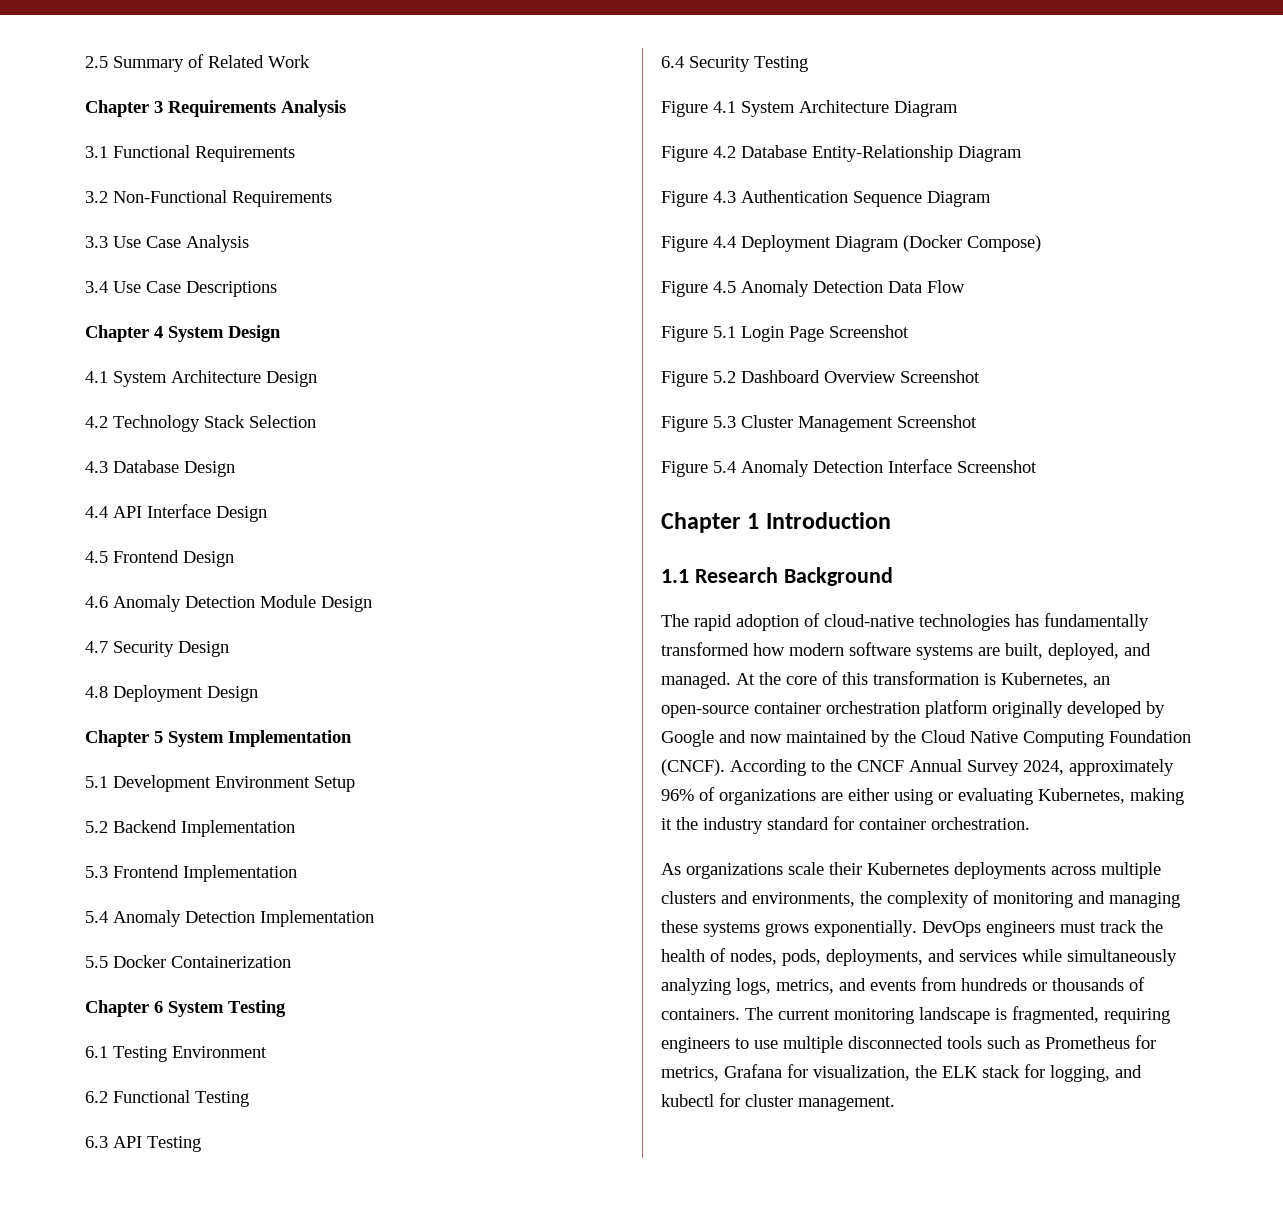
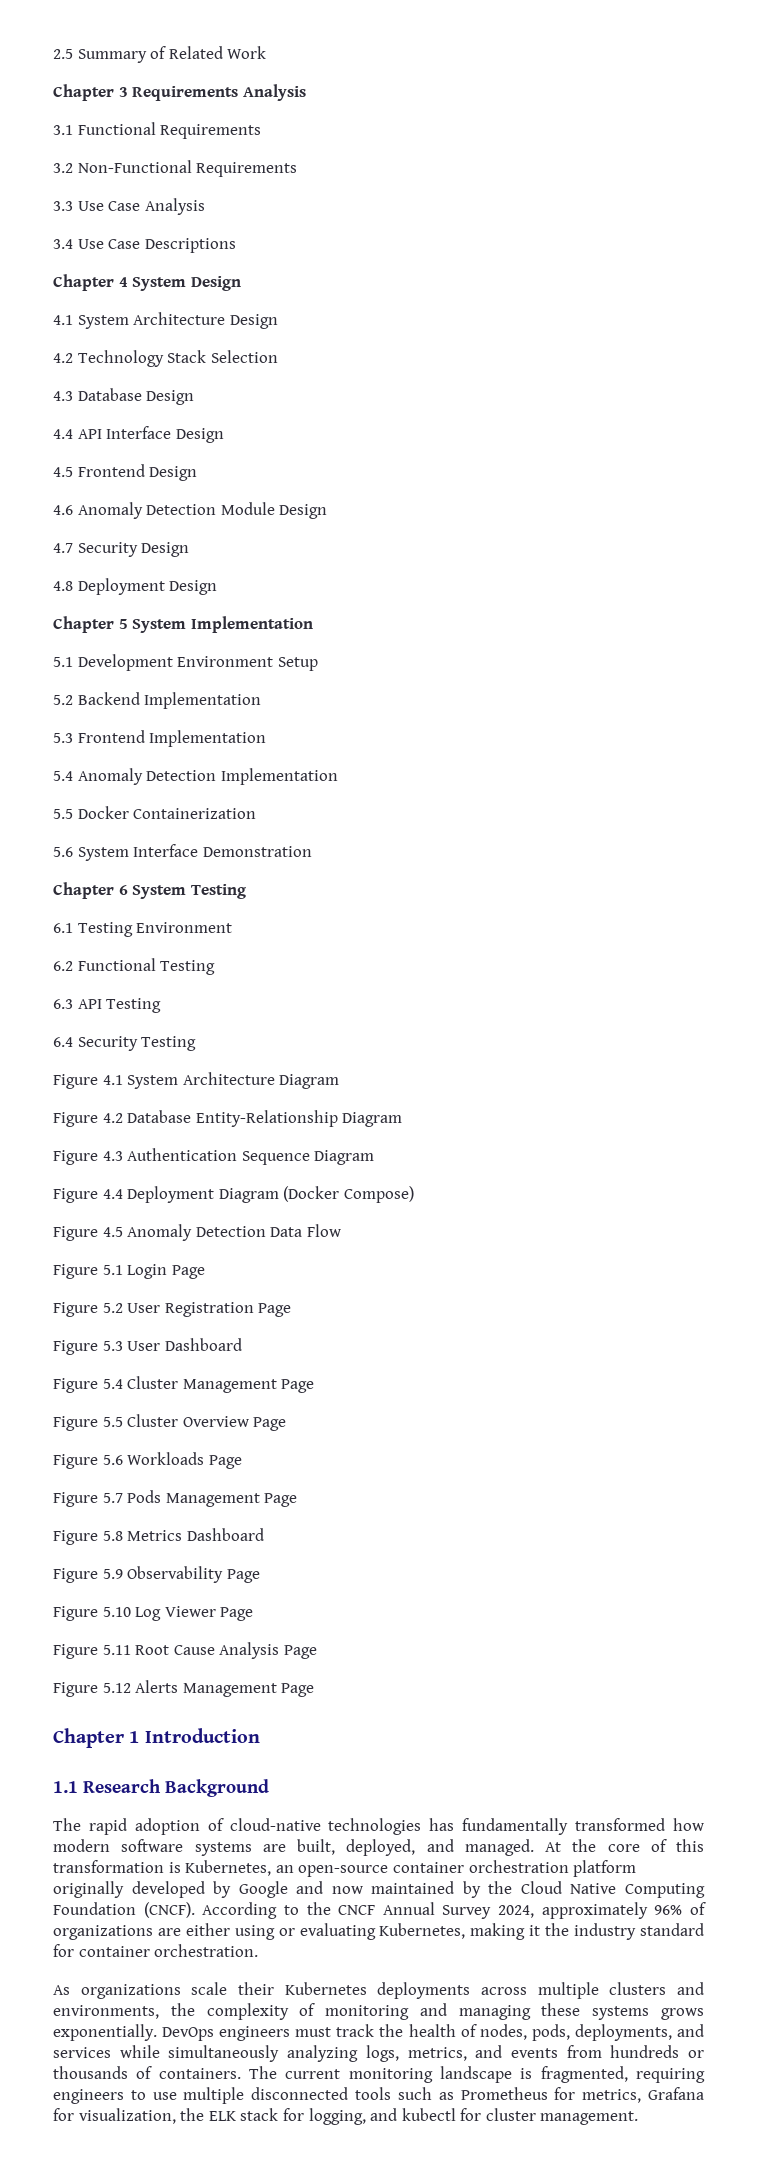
+ 5.6 System Interface Demonstration
- Figure 5.1 Login Page Screenshot
+ Figure 5.1 Login Page
- Figure 5.2 Dashboard Overview Screenshot
+ Figure 5.2 User Registration Page
- Figure 5.3 Cluster Management Screenshot
+ Figure 5.3 User Dashboard
- Figure 5.4 Anomaly Detection Interface Screenshot
+ Figure 5.4 Cluster Management Page
+ Figure 5.5 Cluster Overview Page
+ Figure 5.6 Workloads Page
+ Figure 5.7 Pods Management Page
+ Figure 5.8 Metrics Dashboard
+ Figure 5.9 Observability Page
+ Figure 5.10 Log Viewer Page
+ Figure 5.11 Root Cause Analysis Page
+ Figure 5.12 Alerts Management Page

